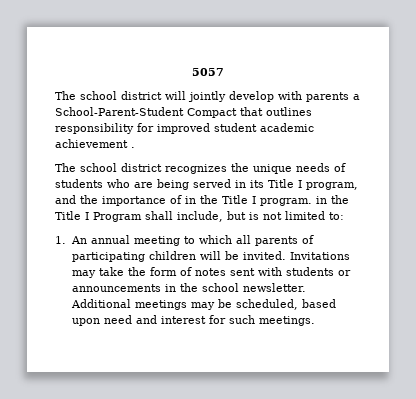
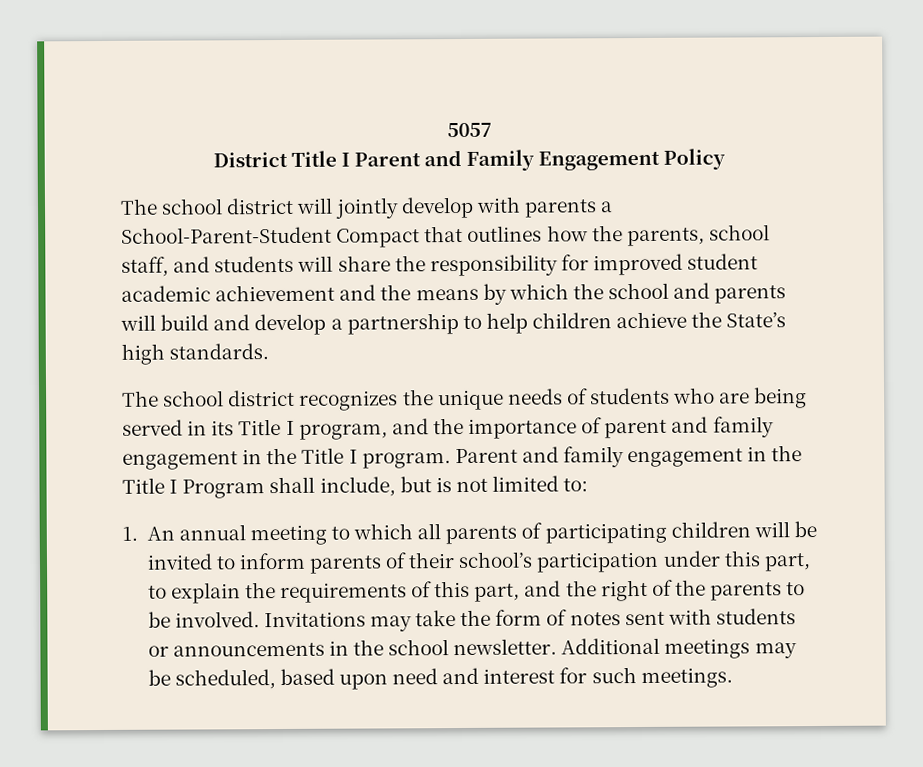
+ District Title I Parent and Family Engagement Policy
- The school district will jointly develop with parents a School-Parent-Student Compact that outlines responsibility for improved student academic achievement .
+ The school district will jointly develop with parents a School-Parent-Student Compact that outlines how the parents, school staff, and students will share the responsibility for improved student academic achievement and the means by which the school and parents will build and develop a partnership to help children achieve the State’s high standards.
- The school district recognizes the unique needs of students who are being served in its Title I program, and the importance of in the Title I program. in the Title I Program shall include, but is not limited to:
+ The school district recognizes the unique needs of students who are being served in its Title I program, and the importance of parent and family engagement in the Title I program. Parent and family engagement in the Title I Program shall include, but is not limited to:
- 1. An annual meeting to which all parents of participating children will be invited.
+ 1. An annual meeting to which all parents of participating children will be invited to inform parents of their school’s participation under this part, to explain the requirements of this part, and the right of the parents to be involved.

